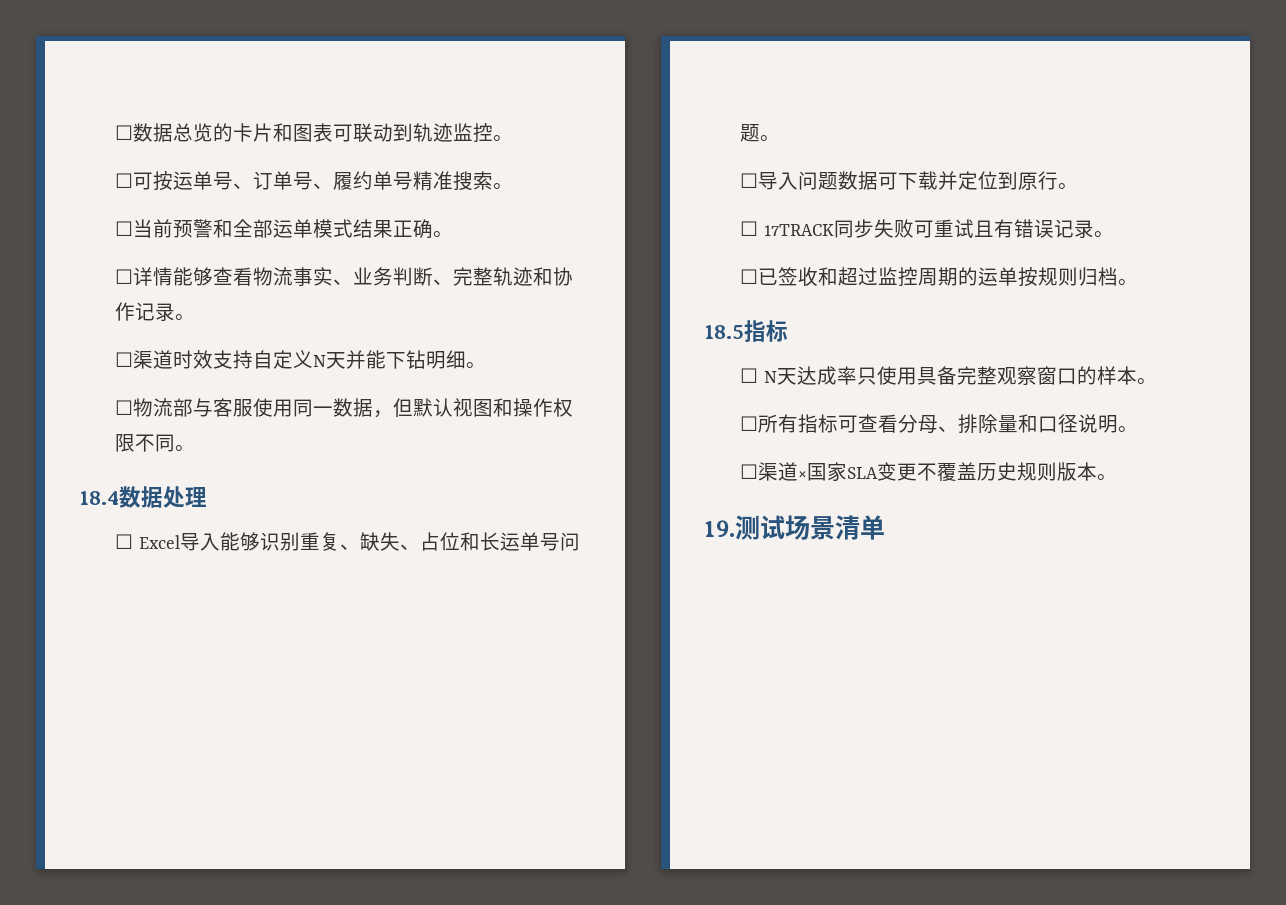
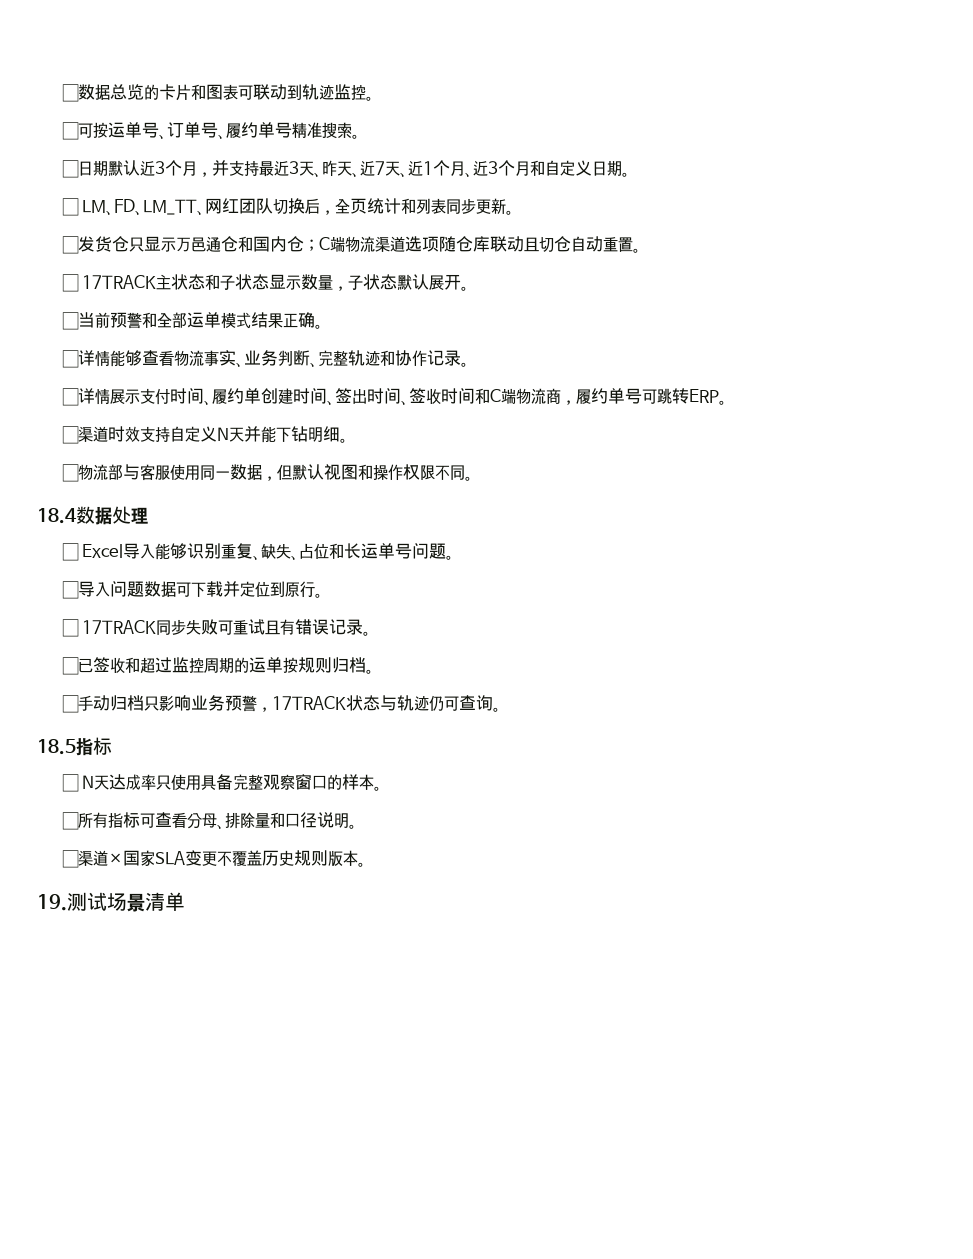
+ ☐日期默认近3个月，并支持最近3天、昨天、近7天、近1个月、近3个月和自定义日期。
+ ☐ LM、FD、LM_TT、网红团队切换后，全页统计和列表同步更新。
+ ☐发货仓只显示万邑通仓和国内仓；C端物流渠道选项随仓库联动且切仓自动重置。
+ ☐ 17TRACK主状态和子状态显示数量，子状态默认展开。
+ ☐详情展示支付时间、履约单创建时间、签出时间、签收时间和C端物流商，履约单号可跳转ERP。
+ ☐手动归档只影响业务预警，17TRACK状态与轨迹仍可查询。

